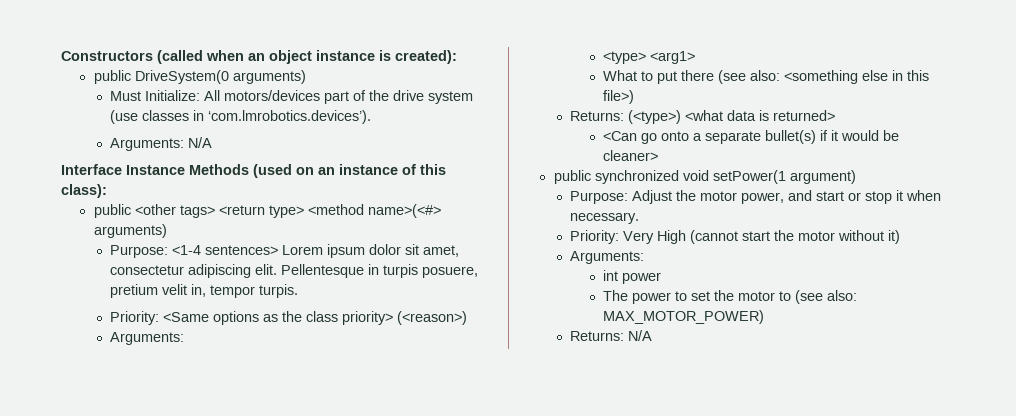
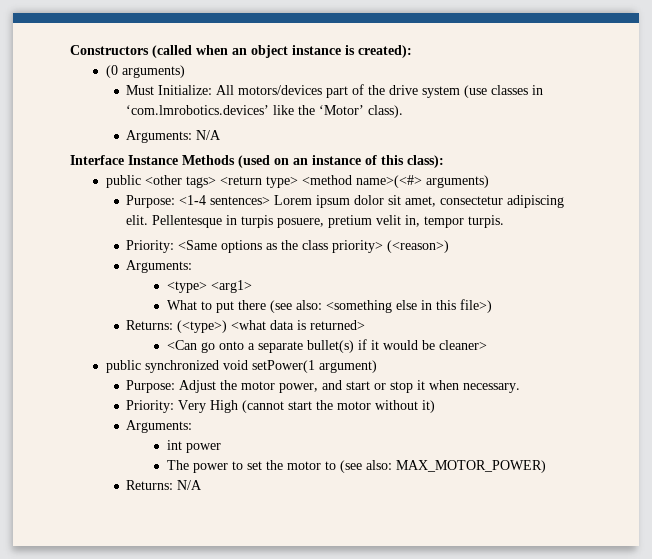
- public DriveSystem(0 arguments)
+ (0 arguments)
- Must Initialize: All motors/devices part of the drive system (use classes in ‘com.lmrobotics.devices’).
+ Must Initialize: All motors/devices part of the drive system (use classes in ‘com.lmrobotics.devices’ like the ‘Motor’ class).

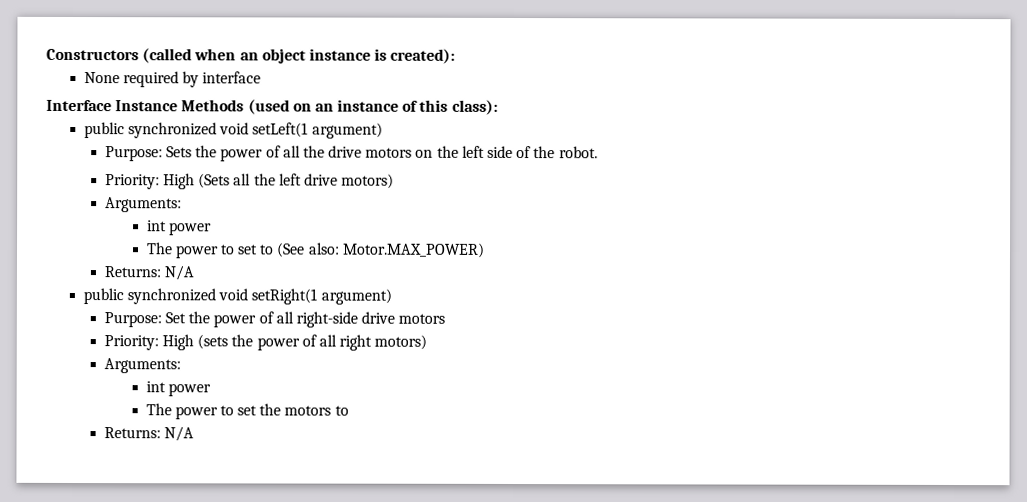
- (0 arguments)
- Must Initialize: All motors/devices part of the drive system (use classes in ‘com.lmrobotics.devices’ like the ‘Motor’ class).
- Arguments: N/A
+ None required by interface
- public <other tags> <return type> <method name>(<#> arguments)
- Purpose: <1-4 sentences> Lorem ipsum dolor sit amet, consectetur adipiscing elit. Pellentesque in turpis posuere, pretium velit in, tempor turpis.
- Priority: <Same options as the class priority> (<reason>)
+ public synchronized void setLeft(1 argument)
+ Purpose: Sets the power of all the drive motors on the left side of the robot.
+ Priority: High (Sets all the left drive motors)
  Arguments:
- <type> <arg1>
- What to put there (see also: <something else in this file>)
- Returns: (<type>) <what data is returned>
- <Can go onto a separate bullet(s) if it would be cleaner>
- public synchronized void setPower(1 argument)
- Purpose: Adjust the motor power, and start or stop it when necessary.
- Priority: Very High (cannot start the motor without it)
+ int power
+ The power to set to (See also: Motor.MAX_POWER)
+ Returns: N/A
+ public synchronized void setRight(1 argument)
+ Purpose: Set the power of all right-side drive motors
+ Priority: High (sets the power of all right motors)
- The power to set the motor to (see also: MAX_MOTOR_POWER)
+ The power to set the motors to

